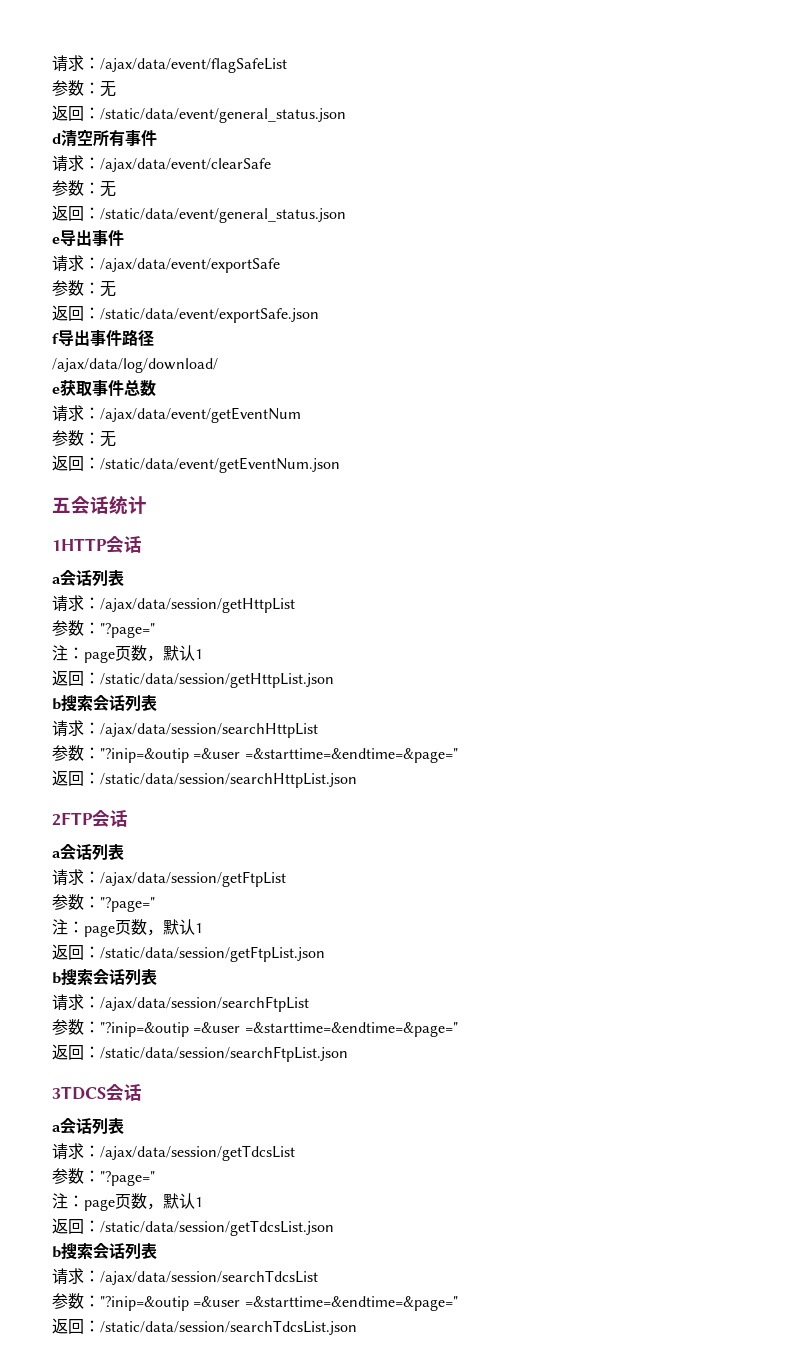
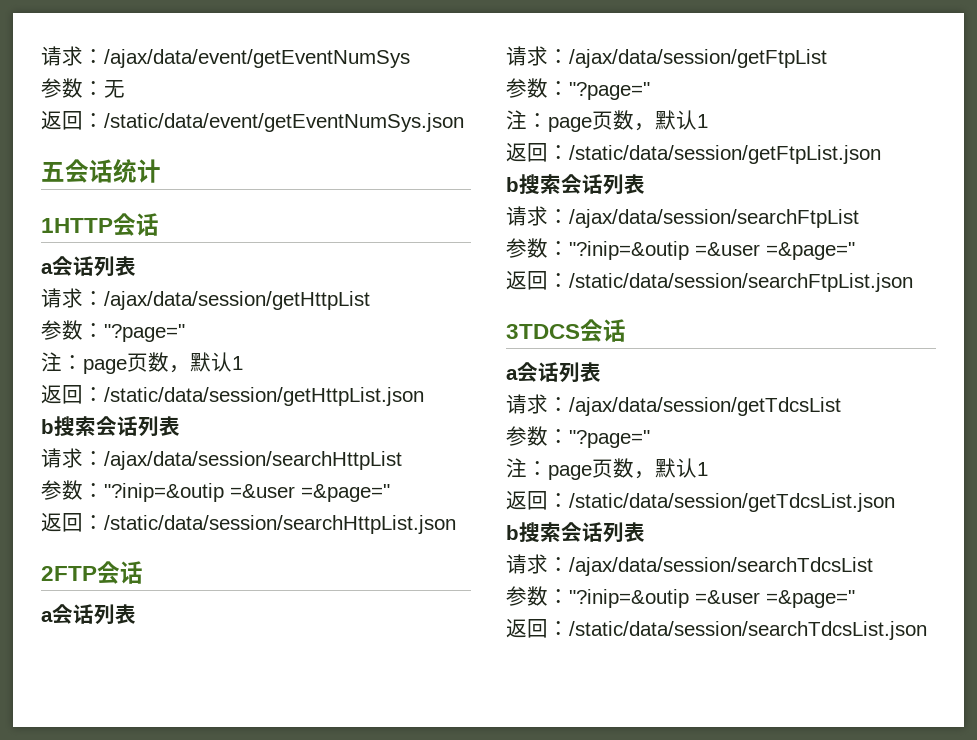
- 请求：/ajax/data/event/flagSafeList
+ 请求：/ajax/data/event/getEventNumSys
  参数：无
- 返回：/static/data/event/general_status.json
- d清空所有事件
- 请求：/ajax/data/event/clearSafe
- 参数：无
- 返回：/static/data/event/general_status.json
- e导出事件
- 请求：/ajax/data/event/exportSafe
- 参数：无
- 返回：/static/data/event/exportSafe.json
- f导出事件路径
- /ajax/data/log/download/
- e获取事件总数
- 请求：/ajax/data/event/getEventNum
- 参数：无
- 返回：/static/data/event/getEventNum.json
+ 返回：/static/data/event/getEventNumSys.json
  请求：/ajax/data/session/searchHttpList
- 参数："?inip=&outip =&user =&starttime=&endtime=&page="
+ 参数："?inip=&outip =&user =&page="
  请求：/ajax/data/session/searchFtpList
- 参数："?inip=&outip =&user =&starttime=&endtime=&page="
+ 参数："?inip=&outip =&user =&page="
  请求：/ajax/data/session/searchTdcsList
- 参数："?inip=&outip =&user =&starttime=&endtime=&page="
+ 参数："?inip=&outip =&user =&page="

